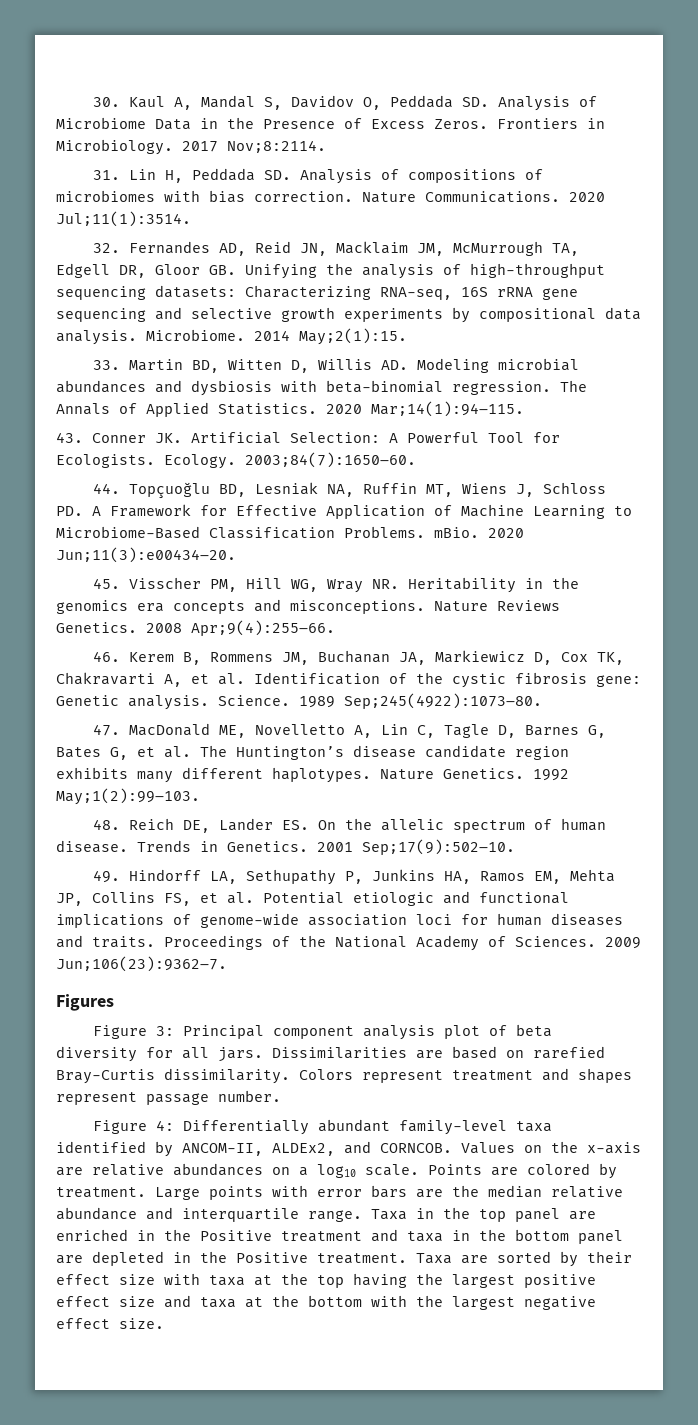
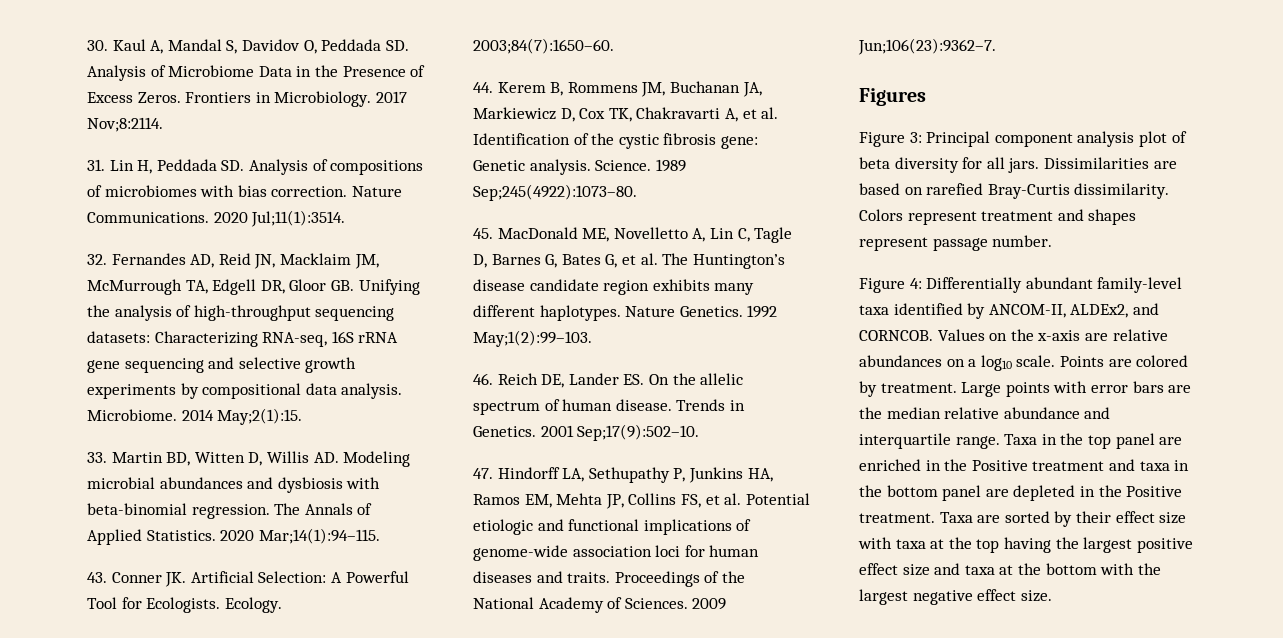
- 44. Topçuoğlu BD, Lesniak NA, Ruffin MT, Wiens J, Schloss PD. A Framework for Effective Application of Machine Learning to Microbiome-Based Classification Problems. mBio. 2020 Jun;11(3):e00434–20.
- 45. Visscher PM, Hill WG, Wray NR. Heritability in the genomics era concepts and misconceptions. Nature Reviews Genetics. 2008 Apr;9(4):255–66.
- 46. Kerem B, Rommens JM, Buchanan JA, Markiewicz D, Cox TK, Chakravarti A, et al. Identification of the cystic fibrosis gene: Genetic analysis.
+ 44. Kerem B, Rommens JM, Buchanan JA, Markiewicz D, Cox TK, Chakravarti A, et al. Identification of the cystic fibrosis gene: Genetic analysis.
- 47. MacDonald ME, Novelletto A, Lin C, Tagle D, Barnes G, Bates G, et al. The Huntington’s disease candidate region exhibits many different haplotypes.
+ 45. MacDonald ME, Novelletto A, Lin C, Tagle D, Barnes G, Bates G, et al. The Huntington’s disease candidate region exhibits many different haplotypes.
- 48. Reich DE, Lander ES. On the allelic spectrum of human disease.
+ 46. Reich DE, Lander ES. On the allelic spectrum of human disease.
- 49. Hindorff LA, Sethupathy P, Junkins HA, Ramos EM, Mehta JP, Collins FS, et al. Potential etiologic and functional implications of genome-wide association loci for human diseases and traits.
+ 47. Hindorff LA, Sethupathy P, Junkins HA, Ramos EM, Mehta JP, Collins FS, et al. Potential etiologic and functional implications of genome-wide association loci for human diseases and traits.

